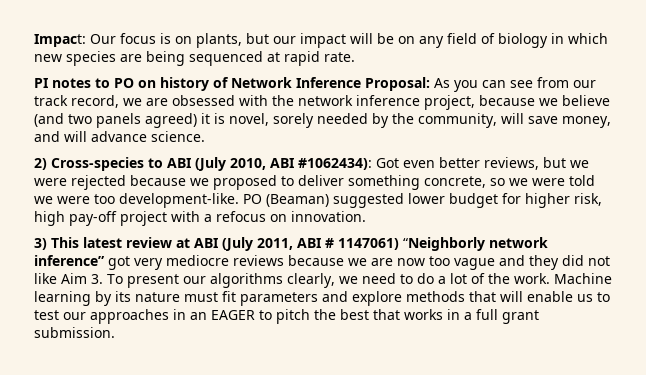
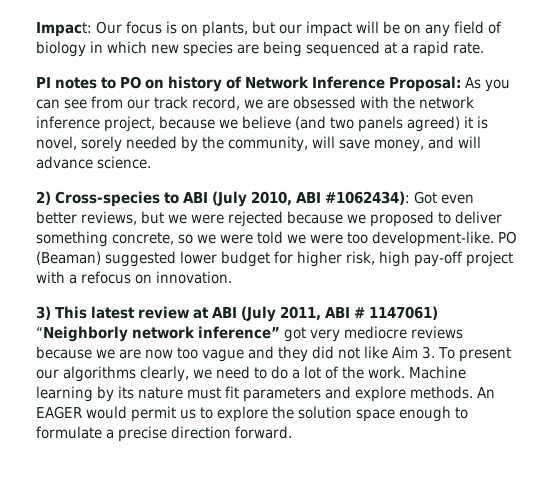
- Impact: Our focus is on plants, but our impact will be on any field of biology in which new species are being sequenced at rapid rate.
+ Impact: Our focus is on plants, but our impact will be on any field of biology in which new species are being sequenced at a rapid rate.
- Machine learning by its nature must fit parameters and explore methods that will enable us to test our approaches in an EAGER to pitch the best that works in a full grant submission.
+ Machine learning by its nature must fit parameters and explore methods. An EAGER would permit us to explore the solution space enough to formulate a precise direction forward.

